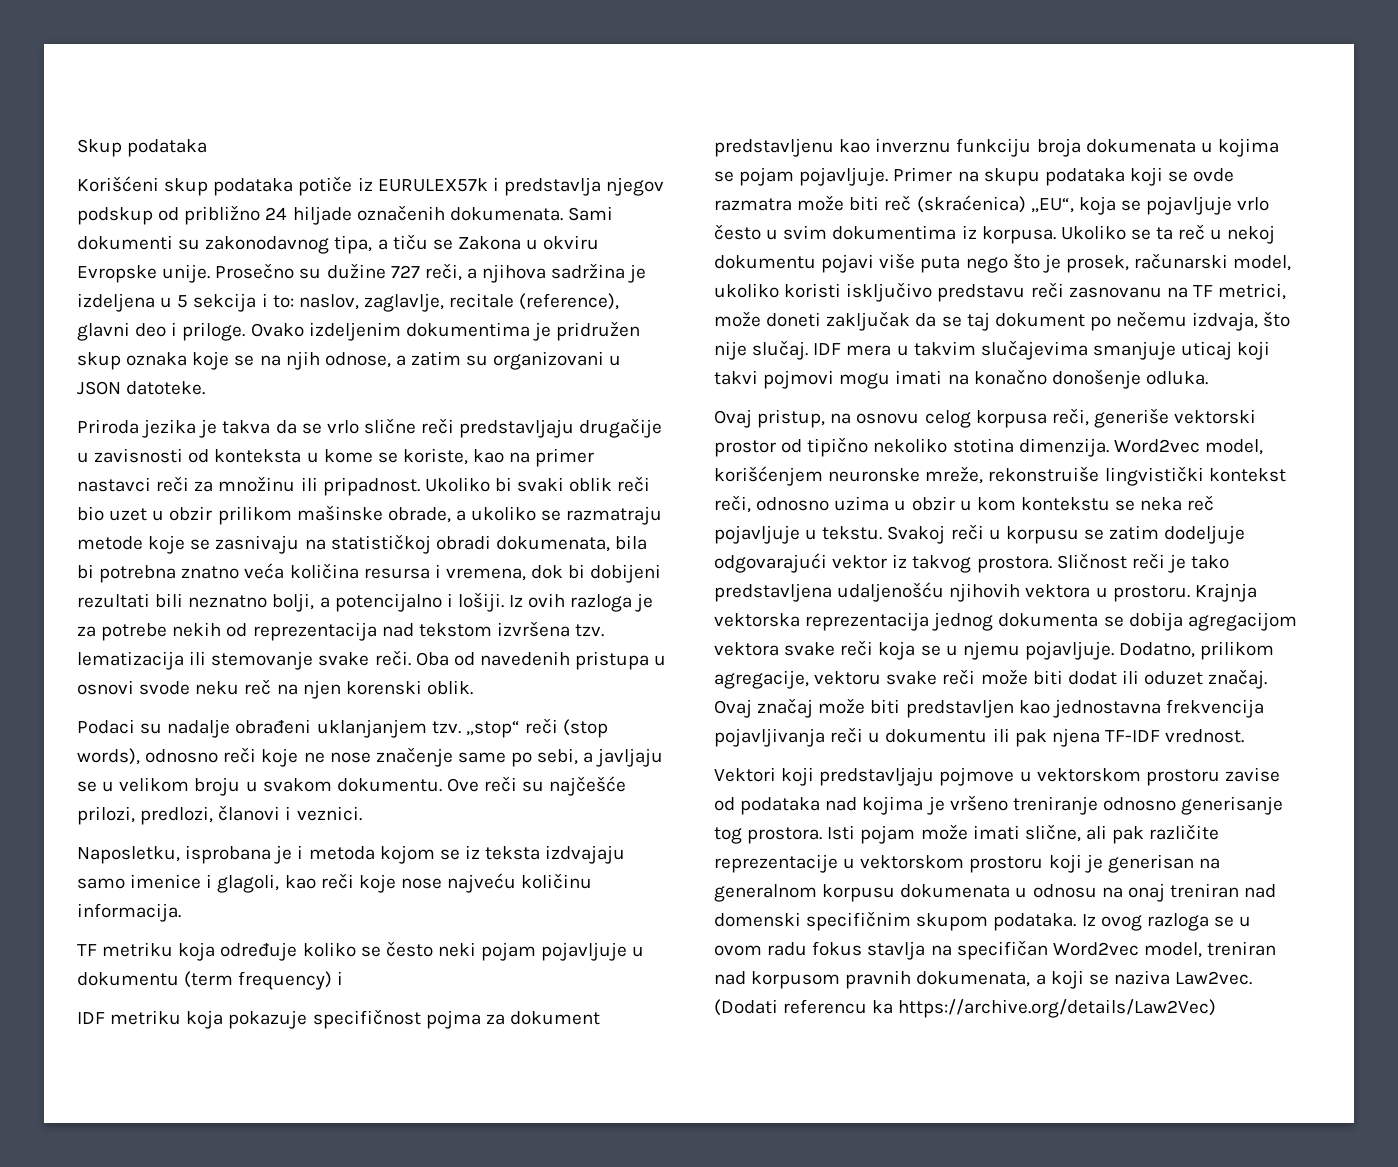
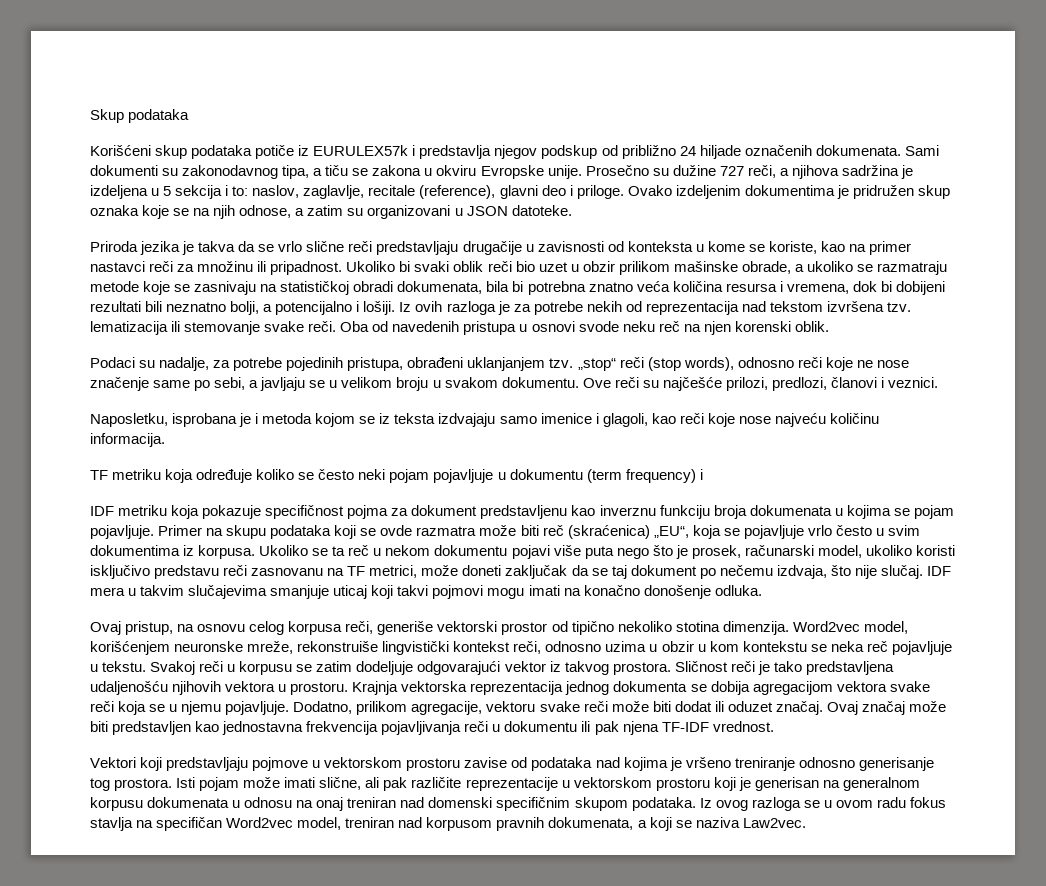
- Sami dokumenti su zakonodavnog tipa, a tiču se Zakona u okviru Evropske unije.
+ Sami dokumenti su zakonodavnog tipa, a tiču se zakona u okviru Evropske unije.
- Podaci su nadalje obrađeni uklanjanjem tzv.
+ Podaci su nadalje, za potrebe pojedinih pristupa, obrađeni uklanjanjem tzv.
- Ukoliko se ta reč u nekoj dokumentu pojavi više puta nego što je prosek, računarski model, ukoliko koristi isključivo predstavu reči zasnovanu na TF metrici, može doneti zaključak da se taj dokument po nečemu izdvaja, što nije slučaj.
+ Ukoliko se ta reč u nekom dokumentu pojavi više puta nego što je prosek, računarski model, ukoliko koristi isključivo predstavu reči zasnovanu na TF metrici, može doneti zaključak da se taj dokument po nečemu izdvaja, što nije slučaj.
- (Dodati referencu ka https://archive.org/details/Law2Vec)

